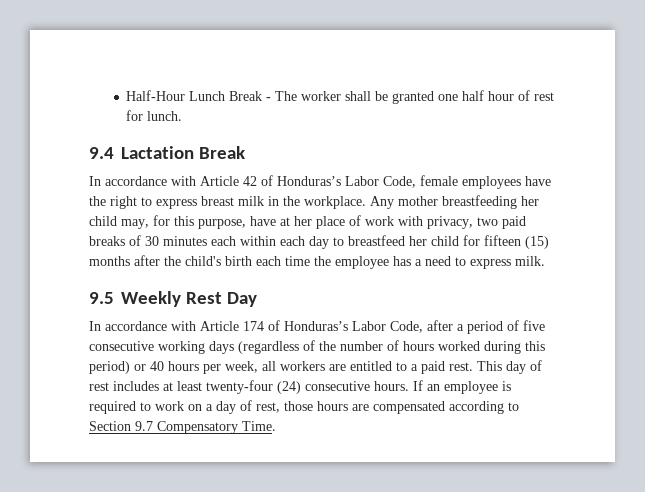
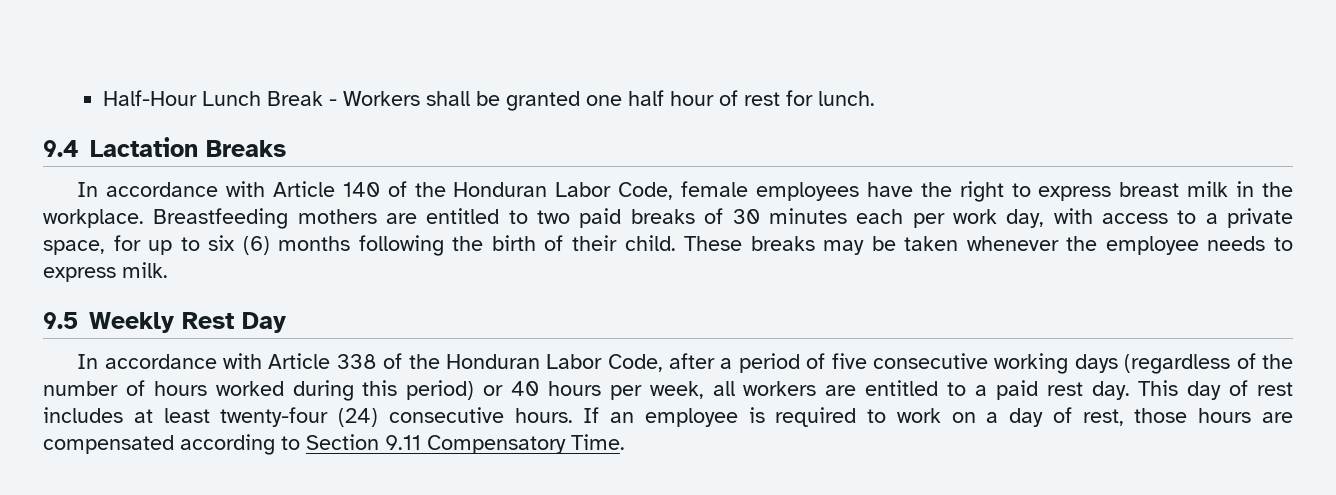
- Half-Hour Lunch Break - The worker shall be granted one half hour of rest for lunch.
+ Half-Hour Lunch Break - Workers shall be granted one half hour of rest for lunch.
- 9.4 Lactation Break
- In accordance with Article 42 of Honduras’s Labor Code, female employees have the right to express breast milk in the workplace.
+ 9.4 Lactation Breaks
+ In accordance with Article 140 of the Honduran Labor Code, female employees have the right to express breast milk in the workplace.
- Any mother breastfeeding her child may, for this purpose, have at her place of work with privacy, two paid breaks of 30 minutes each within each day to breastfeed her child for fifteen (15) months after the child's birth each time the employee has a need to express milk.
+ Breastfeeding mothers are entitled to two paid breaks of 30 minutes each per work day, with access to a private space, for up to six (6) months following the birth of their child. These breaks may be taken whenever the employee needs to express milk.
- In accordance with Article 174 of Honduras’s Labor Code, after a period of five consecutive working days (regardless of the number of hours worked during this period) or 40 hours per week, all workers are entitled to a paid rest.
+ In accordance with Article 338 of the Honduran Labor Code, after a period of five consecutive working days (regardless of the number of hours worked during this period) or 40 hours per week, all workers are entitled to a paid rest day.
- If an employee is required to work on a day of rest, those hours are compensated according to Section 9.7 Compensatory Time.
+ If an employee is required to work on a day of rest, those hours are compensated according to Section 9.11 Compensatory Time.

